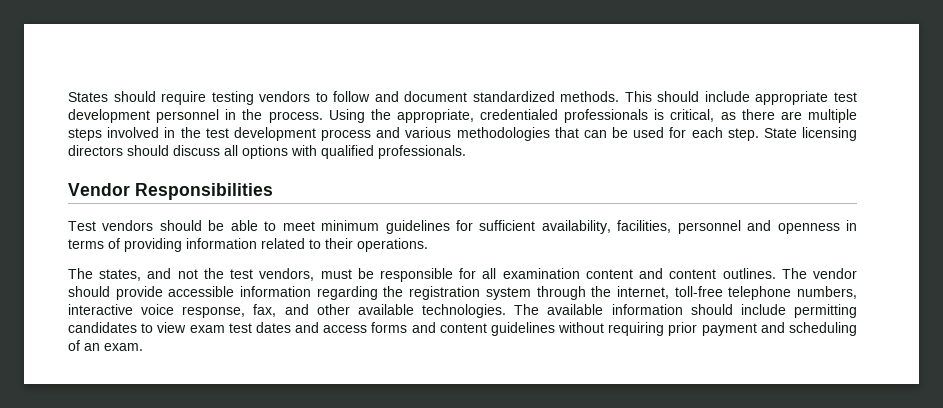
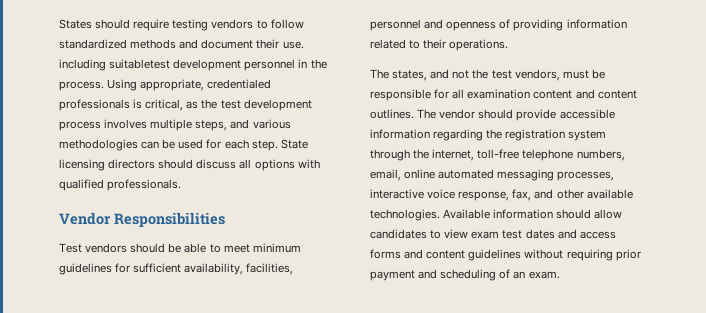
- States should require testing vendors to follow and document standardized methods. This should include appropriate test development personnel in the process.
+ States should require testing vendors to follow standardized methods and document their use. including suitabletest development personnel in the process.
- Using the appropriate, credentialed professionals is critical, as there are multiple steps involved in the test development process and various methodologies that can be used for each step.
+ Using appropriate, credentialed professionals is critical, as the test development process involves multiple steps, and various methodologies can be used for each step.
- Test vendors should be able to meet minimum guidelines for sufficient availability, facilities, personnel and openness in terms of providing information related to their operations.
+ Test vendors should be able to meet minimum guidelines for sufficient availability, facilities, personnel and openness of providing information related to their operations.
- The vendor should provide accessible information regarding the registration system through the internet, toll-free telephone numbers, interactive voice response, fax, and other available technologies.
+ The vendor should provide accessible information regarding the registration system through the internet, toll-free telephone numbers, email, online automated messaging processes, interactive voice response, fax, and other available technologies.
- The available information should include permitting candidates to view exam test dates and access forms and content guidelines without requiring prior payment and scheduling of an exam.
+ Available information should allow candidates to view exam test dates and access forms and content guidelines without requiring prior payment and scheduling of an exam.

